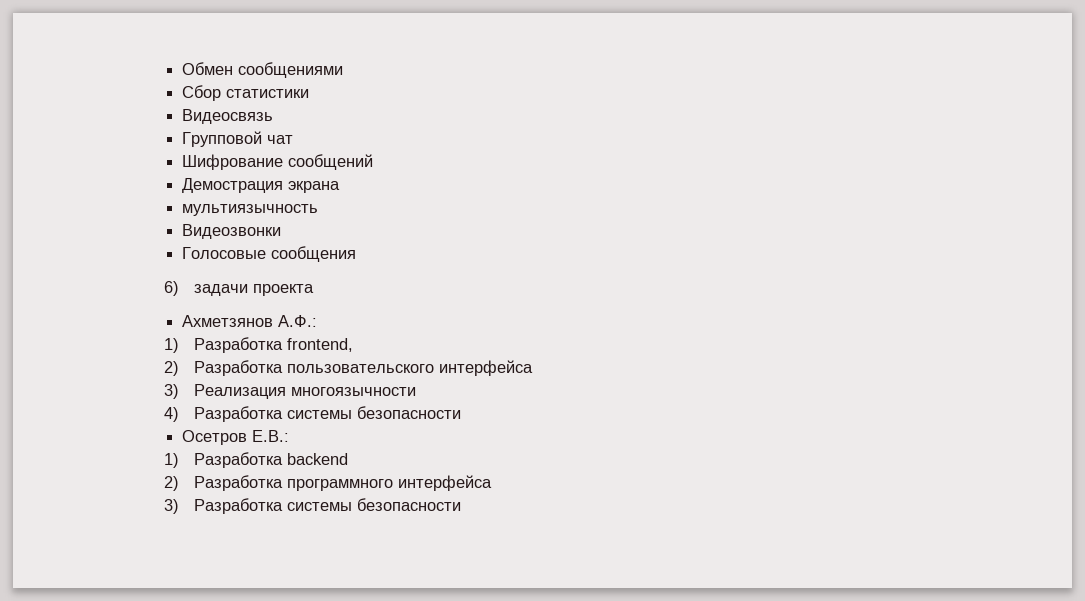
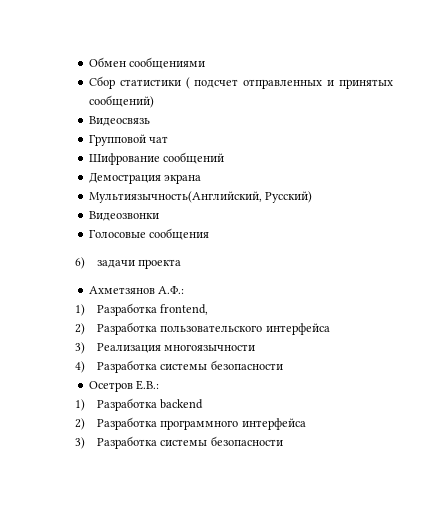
- Сбор статистики
+ Сбор статистики ( подсчет отправленных и принятых сообщений)
- мультиязычность
+ Мультиязычность(Английский, Русский)

